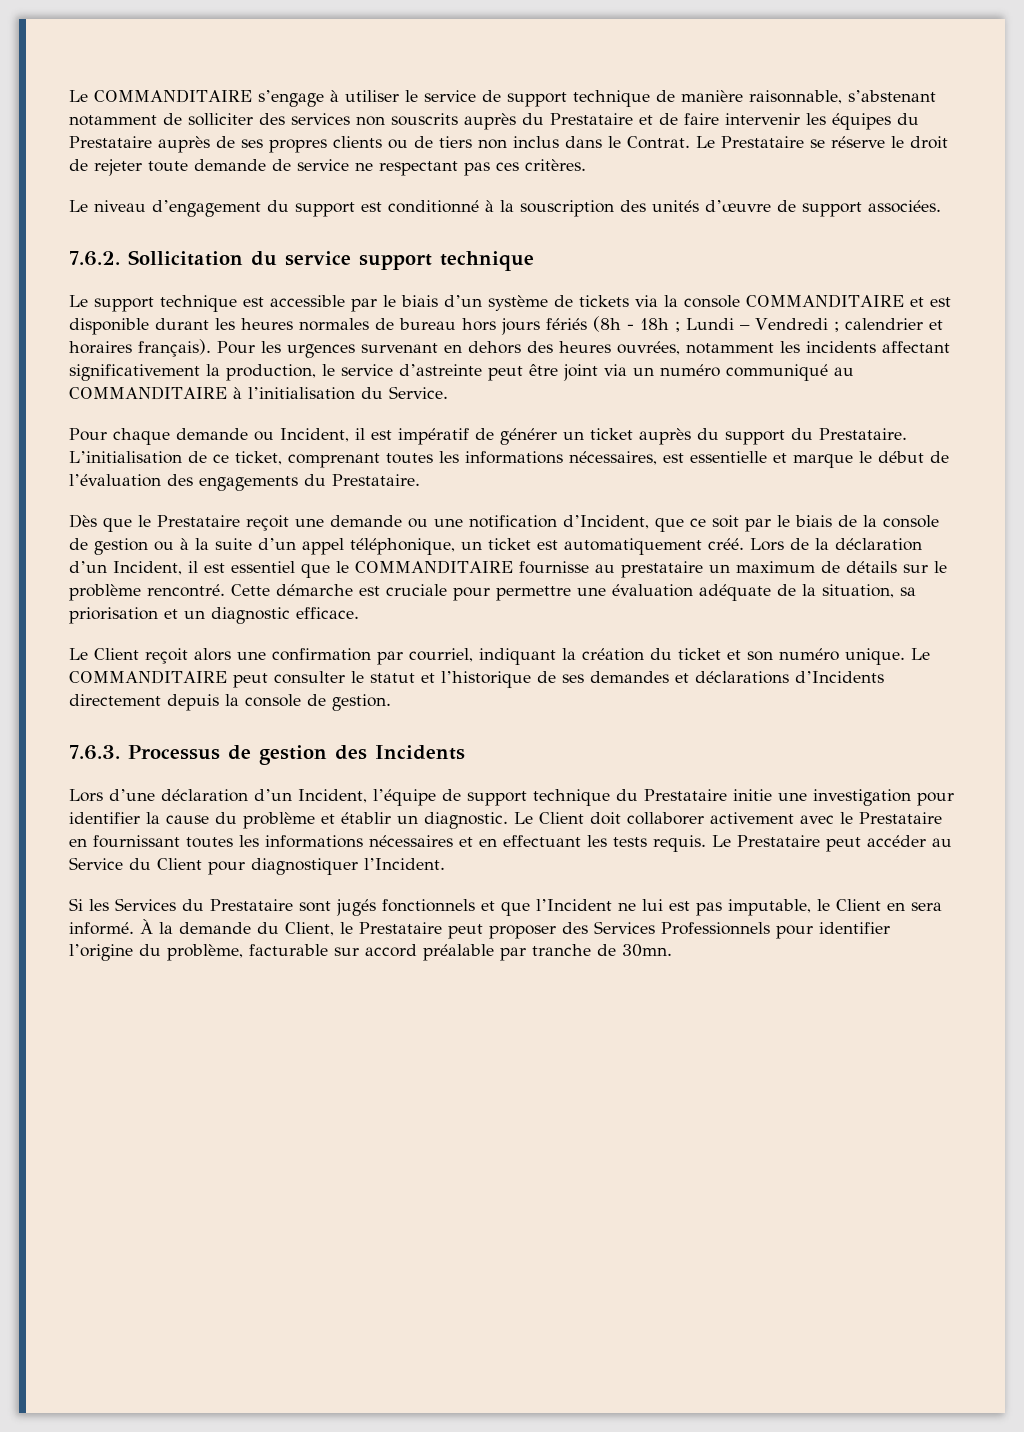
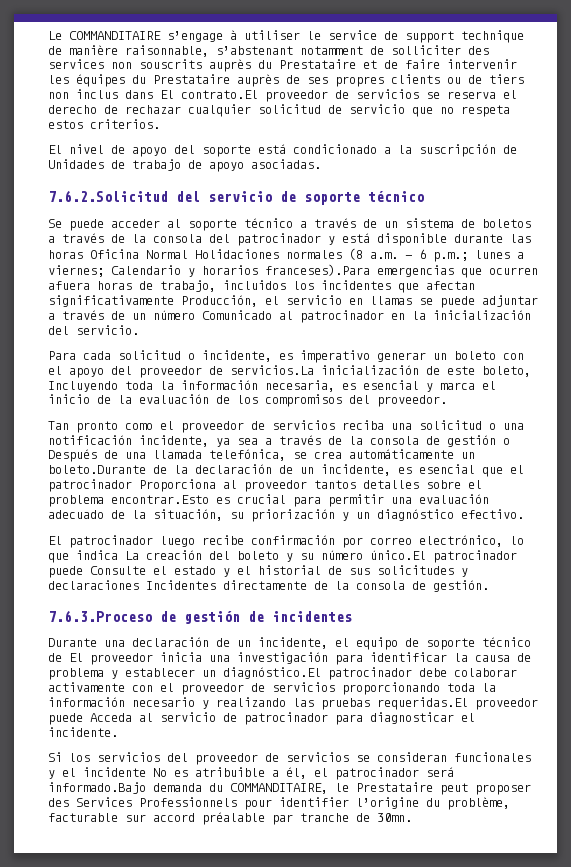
- Le COMMANDITAIRE s’engage à utiliser le service de support technique de manière raisonnable, s’abstenant notamment de solliciter des services non souscrits auprès du Prestataire et de faire intervenir les équipes du Prestataire auprès de ses propres clients ou de tiers non inclus dans le Contrat. Le Prestataire se réserve le droit de rejeter toute demande de service ne respectant pas ces critères.
- Le niveau d’engagement du support est conditionné à la souscription des unités d’œuvre de support associées.
- 7.6.2. Sollicitation du service support technique
- Le support technique est accessible par le biais d’un système de tickets via la console COMMANDITAIRE et est disponible durant les heures normales de bureau hors jours fériés (8h - 18h ; Lundi – Vendredi ; calendrier et horaires français). Pour les urgences survenant en dehors des heures ouvrées, notamment les incidents affectant significativement la production, le service d’astreinte peut être joint via un numéro communiqué au COMMANDITAIRE à l’initialisation du Service.
- Pour chaque demande ou Incident, il est impératif de générer un ticket auprès du support du Prestataire. L’initialisation de ce ticket, comprenant toutes les informations nécessaires, est essentielle et marque le début de l’évaluation des engagements du Prestataire.
- Dès que le Prestataire reçoit une demande ou une notification d’Incident, que ce soit par le biais de la console de gestion ou à la suite d’un appel téléphonique, un ticket est automatiquement créé. Lors de la déclaration d’un Incident, il est essentiel que le COMMANDITAIRE fournisse au prestataire un maximum de détails sur le problème rencontré. Cette démarche est cruciale pour permettre une évaluation adéquate de la situation, sa priorisation et un diagnostic efficace.
- Le Client reçoit alors une confirmation par courriel, indiquant la création du ticket et son numéro unique. Le COMMANDITAIRE peut consulter le statut et l’historique de ses demandes et déclarations d’Incidents directement depuis la console de gestion.
- 7.6.3. Processus de gestion des Incidents
- Lors d’une déclaration d’un Incident, l’équipe de support technique du Prestataire initie une investigation pour identifier la cause du problème et établir un diagnostic. Le Client doit collaborer activement avec le Prestataire en fournissant toutes les informations nécessaires et en effectuant les tests requis. Le Prestataire peut accéder au Service du Client pour diagnostiquer l’Incident.
- Si les Services du Prestataire sont jugés fonctionnels et que l’Incident ne lui est pas imputable, le Client en sera informé. À la demande du Client, le Prestataire peut proposer des Services Professionnels pour identifier l’origine du problème, facturable sur accord préalable par tranche de 30mn.
+ Le COMMANDITAIRE s’engage à utiliser le service de support technique de manière raisonnable, s’abstenant notamment de solliciter des services non souscrits auprès du Prestataire et de faire intervenir les équipes du Prestataire auprès de ses propres clients ou de tiers non inclus dans El contrato.El proveedor de servicios se reserva el derecho de rechazar cualquier solicitud de servicio que no respeta estos criterios.
+ El nivel de apoyo del soporte está condicionado a la suscripción de Unidades de trabajo de apoyo asociadas.
+ 7.6.2.Solicitud del servicio de soporte técnico
+ Se puede acceder al soporte técnico a través de un sistema de boletos a través de la consola del patrocinador y está disponible durante las horas Oficina Normal Holidaciones normales (8 a.m. - 6 p.m.; lunes a viernes; Calendario y horarios franceses).Para emergencias que ocurren afuera horas de trabajo, incluidos los incidentes que afectan significativamente Producción, el servicio en llamas se puede adjuntar a través de un número Comunicado al patrocinador en la inicialización del servicio.
+ Para cada solicitud o incidente, es imperativo generar un boleto con el apoyo del proveedor de servicios.La inicialización de este boleto, Incluyendo toda la información necesaria, es esencial y marca el inicio de la evaluación de los compromisos del proveedor.
+ Tan pronto como el proveedor de servicios reciba una solicitud o una notificación incidente, ya sea a través de la consola de gestión o Después de una llamada telefónica, se crea automáticamente un boleto.Durante de la declaración de un incidente, es esencial que el patrocinador Proporciona al proveedor tantos detalles sobre el problema encontrar.Esto es crucial para permitir una evaluación adecuado de la situación, su priorización y un diagnóstico efectivo.
+ El patrocinador luego recibe confirmación por correo electrónico, lo que indica La creación del boleto y su número único.El patrocinador puede Consulte el estado y el historial de sus solicitudes y declaraciones Incidentes directamente de la consola de gestión.
+ 7.6.3.Proceso de gestión de incidentes
+ Durante una declaración de un incidente, el equipo de soporte técnico de El proveedor inicia una investigación para identificar la causa de problema y establecer un diagnóstico.El patrocinador debe colaborar activamente con el proveedor de servicios proporcionando toda la información necesario y realizando las pruebas requeridas.El proveedor puede Acceda al servicio de patrocinador para diagnosticar el incidente.
+ Si los servicios del proveedor de servicios se consideran funcionales y el incidente No es atribuible a él, el patrocinador será informado.Bajo demanda du COMMANDITAIRE, le Prestataire peut proposer des Services Professionnels pour identifier l’origine du problème, facturable sur accord préalable par tranche de 30mn.

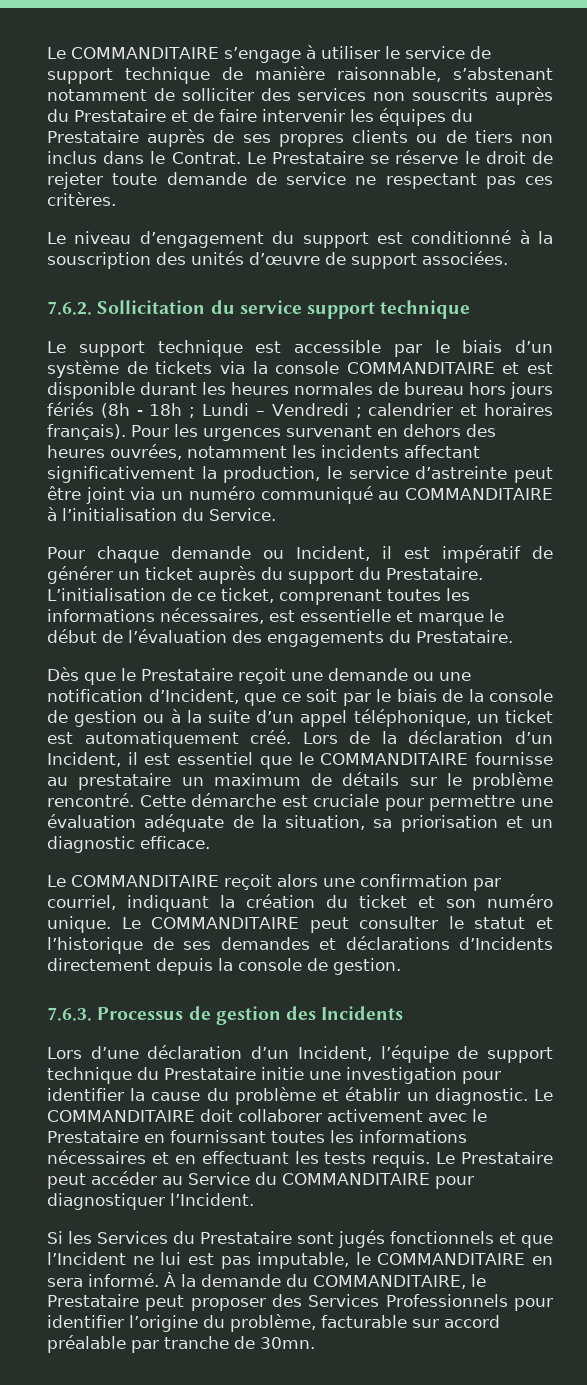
- Le COMMANDITAIRE s’engage à utiliser le service de support technique de manière raisonnable, s’abstenant notamment de solliciter des services non souscrits auprès du Prestataire et de faire intervenir les équipes du Prestataire auprès de ses propres clients ou de tiers non inclus dans El contrato.El proveedor de servicios se reserva el derecho de rechazar cualquier solicitud de servicio que no respeta estos criterios.
- El nivel de apoyo del soporte está condicionado a la suscripción de Unidades de trabajo de apoyo asociadas.
- 7.6.2.Solicitud del servicio de soporte técnico
- Se puede acceder al soporte técnico a través de un sistema de boletos a través de la consola del patrocinador y está disponible durante las horas Oficina Normal Holidaciones normales (8 a.m. - 6 p.m.; lunes a viernes; Calendario y horarios franceses).Para emergencias que ocurren afuera horas de trabajo, incluidos los incidentes que afectan significativamente Producción, el servicio en llamas se puede adjuntar a través de un número Comunicado al patrocinador en la inicialización del servicio.
- Para cada solicitud o incidente, es imperativo generar un boleto con el apoyo del proveedor de servicios.La inicialización de este boleto, Incluyendo toda la información necesaria, es esencial y marca el inicio de la evaluación de los compromisos del proveedor.
- Tan pronto como el proveedor de servicios reciba una solicitud o una notificación incidente, ya sea a través de la consola de gestión o Después de una llamada telefónica, se crea automáticamente un boleto.Durante de la declaración de un incidente, es esencial que el patrocinador Proporciona al proveedor tantos detalles sobre el problema encontrar.Esto es crucial para permitir una evaluación adecuado de la situación, su priorización y un diagnóstico efectivo.
- El patrocinador luego recibe confirmación por correo electrónico, lo que indica La creación del boleto y su número único.El patrocinador puede Consulte el estado y el historial de sus solicitudes y declaraciones Incidentes directamente de la consola de gestión.
- 7.6.3.Proceso de gestión de incidentes
- Durante una declaración de un incidente, el equipo de soporte técnico de El proveedor inicia una investigación para identificar la causa de problema y establecer un diagnóstico.El patrocinador debe colaborar activamente con el proveedor de servicios proporcionando toda la información necesario y realizando las pruebas requeridas.El proveedor puede Acceda al servicio de patrocinador para diagnosticar el incidente.
- Si los servicios del proveedor de servicios se consideran funcionales y el incidente No es atribuible a él, el patrocinador será informado.Bajo demanda du COMMANDITAIRE, le Prestataire peut proposer des Services Professionnels pour identifier l’origine du problème, facturable sur accord préalable par tranche de 30mn.
+ Le COMMANDITAIRE s’engage à utiliser le service de support technique de manière raisonnable, s’abstenant notamment de solliciter des services non souscrits auprès du Prestataire et de faire intervenir les équipes du Prestataire auprès de ses propres clients ou de tiers non inclus dans le Contrat. Le Prestataire se réserve le droit de rejeter toute demande de service ne respectant pas ces critères.
+ Le niveau d’engagement du support est conditionné à la souscription des unités d’œuvre de support associées.
+ 7.6.2. Sollicitation du service support technique
+ Le support technique est accessible par le biais d’un système de tickets via la console COMMANDITAIRE et est disponible durant les heures normales de bureau hors jours fériés (8h - 18h ; Lundi – Vendredi ; calendrier et horaires français). Pour les urgences survenant en dehors des heures ouvrées, notamment les incidents affectant significativement la production, le service d’astreinte peut être joint via un numéro communiqué au COMMANDITAIRE à l’initialisation du Service.
+ Pour chaque demande ou Incident, il est impératif de générer un ticket auprès du support du Prestataire. L’initialisation de ce ticket, comprenant toutes les informations nécessaires, est essentielle et marque le début de l’évaluation des engagements du Prestataire.
+ Dès que le Prestataire reçoit une demande ou une notification d’Incident, que ce soit par le biais de la console de gestion ou à la suite d’un appel téléphonique, un ticket est automatiquement créé. Lors de la déclaration d’un Incident, il est essentiel que le COMMANDITAIRE fournisse au prestataire un maximum de détails sur le problème rencontré. Cette démarche est cruciale pour permettre une évaluation adéquate de la situation, sa priorisation et un diagnostic efficace.
+ Le COMMANDITAIRE reçoit alors une confirmation par courriel, indiquant la création du ticket et son numéro unique. Le COMMANDITAIRE peut consulter le statut et l’historique de ses demandes et déclarations d’Incidents directement depuis la console de gestion.
+ 7.6.3. Processus de gestion des Incidents
+ Lors d’une déclaration d’un Incident, l’équipe de support technique du Prestataire initie une investigation pour identifier la cause du problème et établir un diagnostic. Le COMMANDITAIRE doit collaborer activement avec le Prestataire en fournissant toutes les informations nécessaires et en effectuant les tests requis. Le Prestataire peut accéder au Service du COMMANDITAIRE pour diagnostiquer l’Incident.
+ Si les Services du Prestataire sont jugés fonctionnels et que l’Incident ne lui est pas imputable, le COMMANDITAIRE en sera informé. À la demande du COMMANDITAIRE, le Prestataire peut proposer des Services Professionnels pour identifier l’origine du problème, facturable sur accord préalable par tranche de 30mn.

